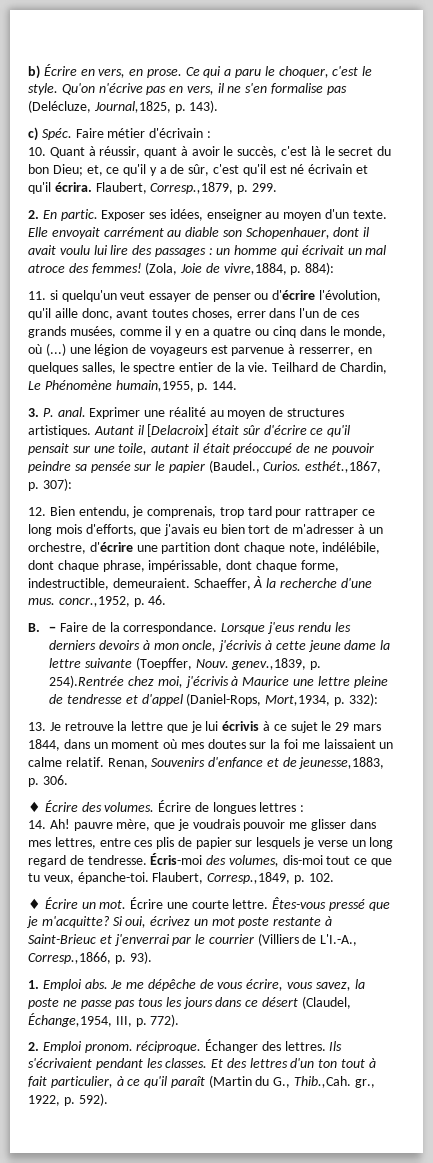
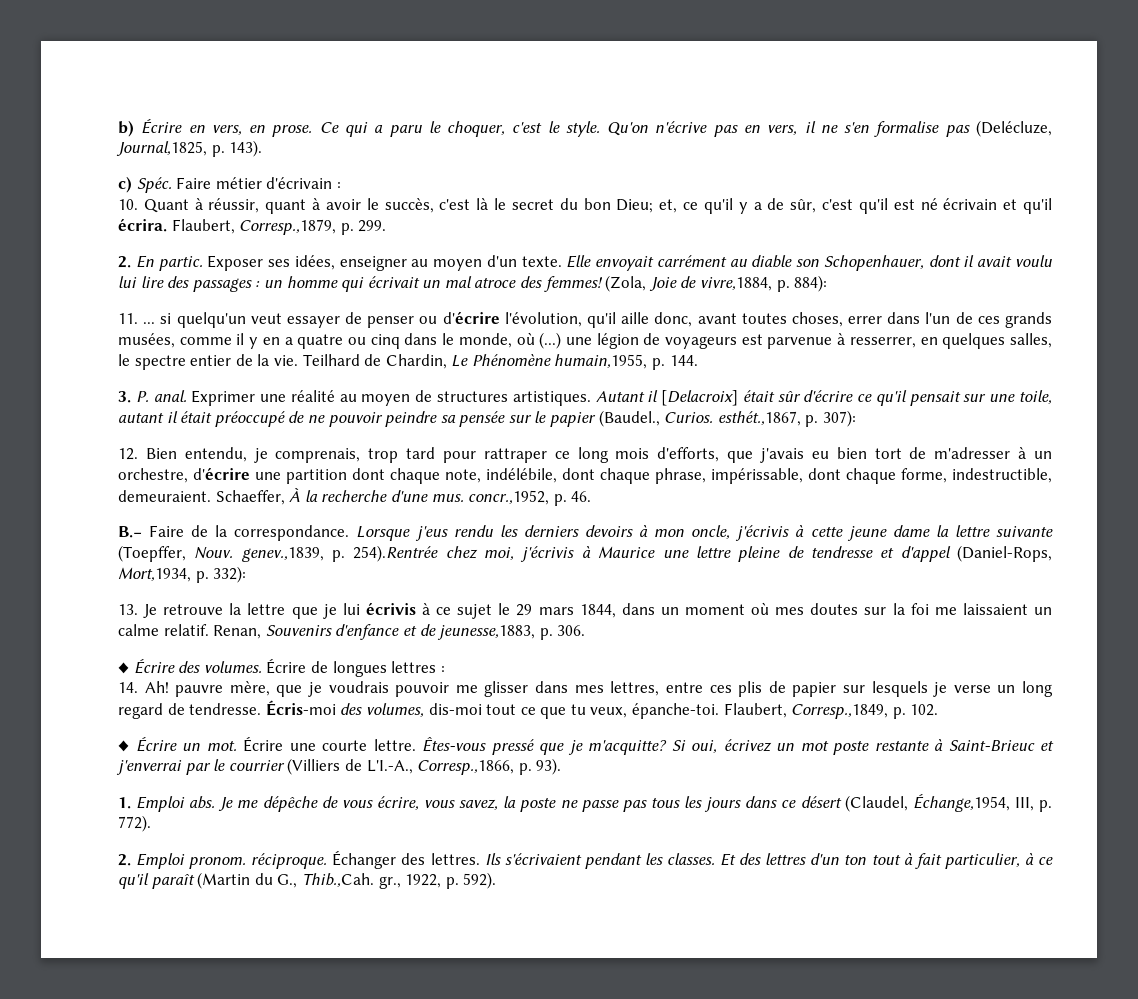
- 11. si quelqu'un veut essayer de penser ou d'écrire l'évolution, qu'il aille donc, avant toutes choses, errer dans l'un de ces grands musées, comme il y en a quatre ou cinq dans le monde, où (...) une légion de voyageurs est parvenue à resserrer, en quelques salles, le spectre entier de la vie.
+ 11. ... si quelqu'un veut essayer de penser ou d'écrire l'évolution, qu'il aille donc, avant toutes choses, errer dans l'un de ces grands musées, comme il y en a quatre ou cinq dans le monde, où (...) une légion de voyageurs est parvenue à resserrer, en quelques salles, le spectre entier de la vie.
- B. − Faire de la correspondance.
+ B.− Faire de la correspondance.

